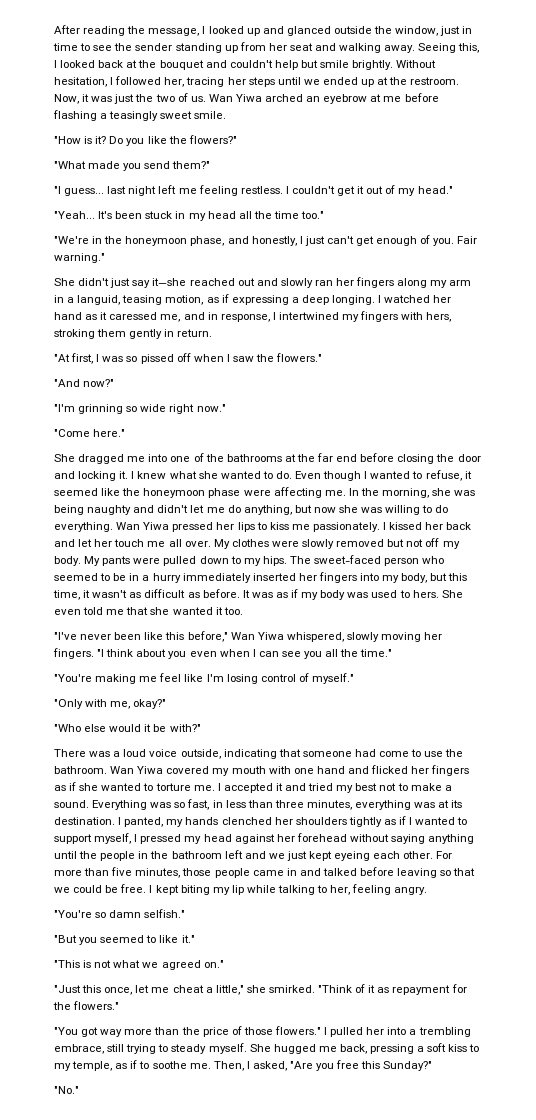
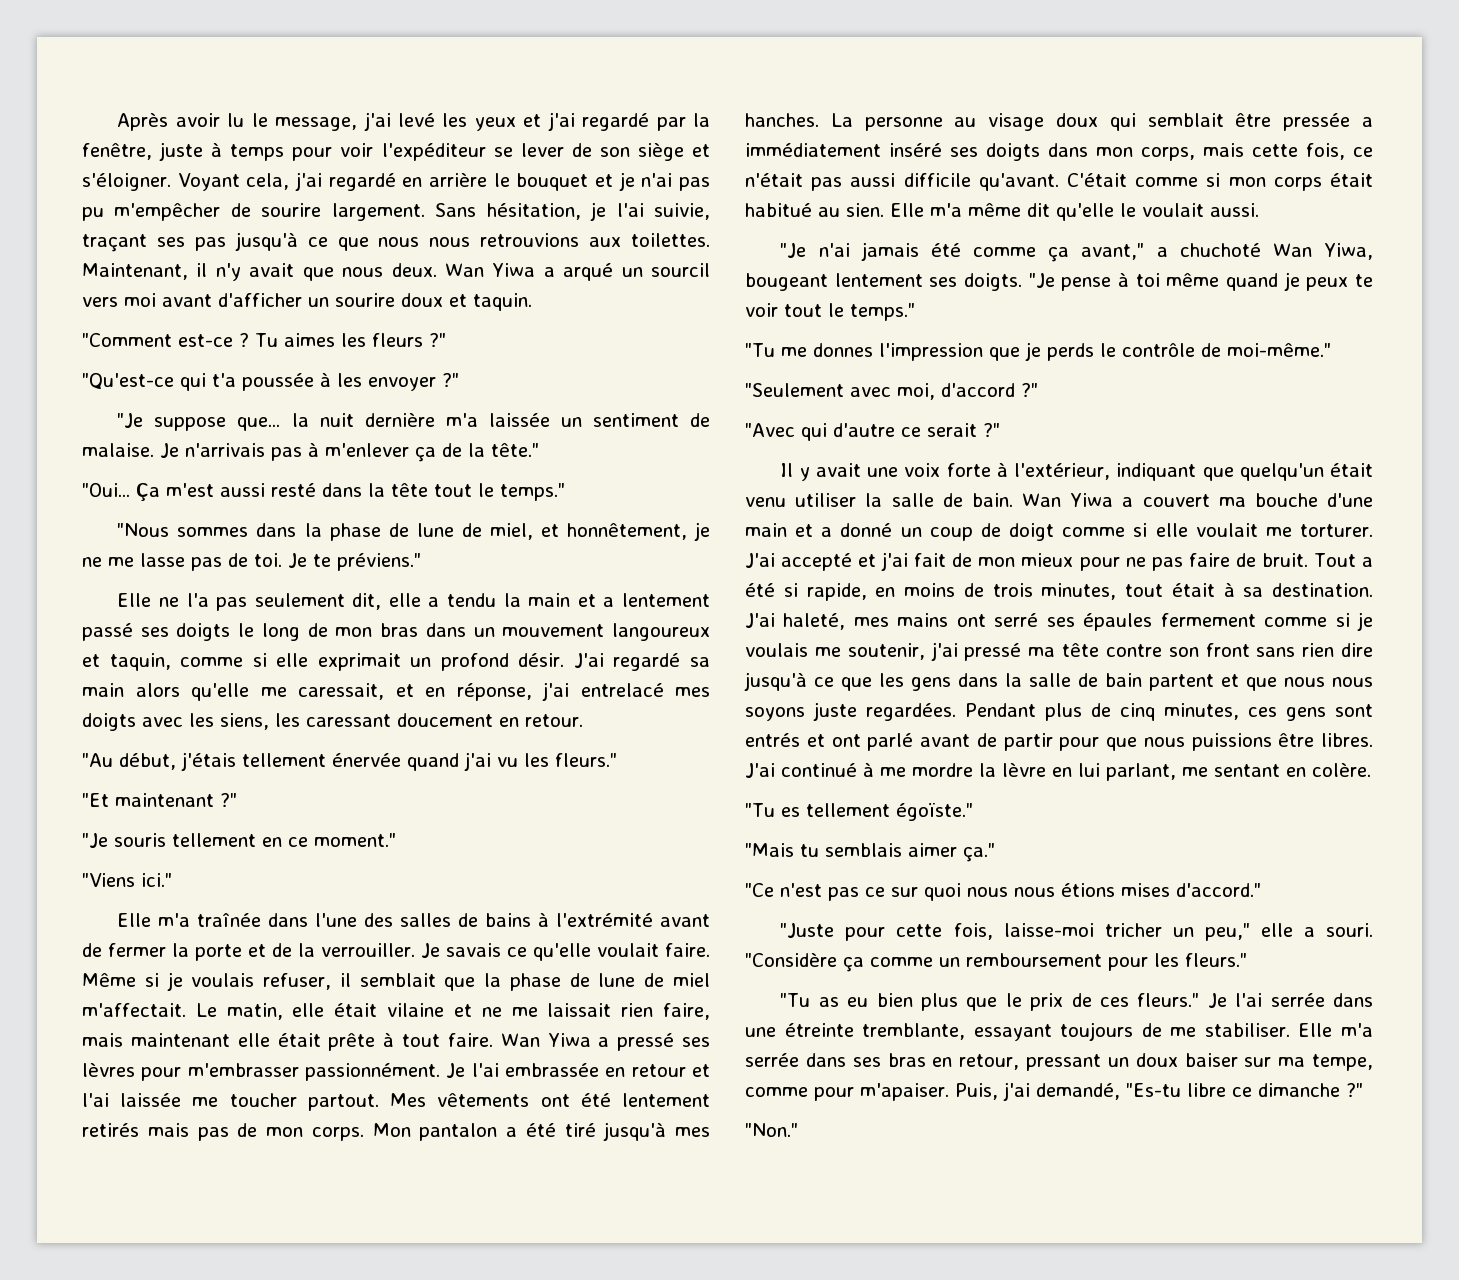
- After reading the message, I looked up and glanced outside the window, just in time to see the sender standing up from her seat and walking away. Seeing this, I looked back at the bouquet and couldn't help but smile brightly. Without hesitation, I followed her, tracing her steps until we ended up at the restroom. Now, it was just the two of us. Wan Yiwa arched an eyebrow at me before flashing a teasingly sweet smile.
- "How is it? Do you like the flowers?"
- "What made you send them?"
- "I guess... last night left me feeling restless. I couldn't get it out of my head."
- "Yeah... It's been stuck in my head all the time too."
- "We're in the honeymoon phase, and honestly, I just can't get enough of you. Fair warning."
- She didn't just say it—she reached out and slowly ran her fingers along my arm in a languid, teasing motion, as if expressing a deep longing. I watched her hand as it caressed me, and in response, I intertwined my fingers with hers, stroking them gently in return.
- "At first, I was so pissed off when I saw the flowers."
- "And now?"
- "I'm grinning so wide right now."
- "Come here."
- She dragged me into one of the bathrooms at the far end before closing the door and locking it. I knew what she wanted to do. Even though I wanted to refuse, it seemed like the honeymoon phase were affecting me. In the morning, she was being naughty and didn't let me do anything, but now she was willing to do everything. Wan Yiwa pressed her lips to kiss me passionately. I kissed her back and let her touch me all over. My clothes were slowly removed but not off my body. My pants were pulled down to my hips. The sweet-faced person who seemed to be in a hurry immediately inserted her fingers into my body, but this time, it wasn't as difficult as before. It was as if my body was used to hers. She even told me that she wanted it too.
- "I've never been like this before," Wan Yiwa whispered, slowly moving her fingers. "I think about you even when I can see you all the time."
- "You're making me feel like I'm losing control of myself."
- "Only with me, okay?"
- "Who else would it be with?"
- There was a loud voice outside, indicating that someone had come to use the bathroom. Wan Yiwa covered my mouth with one hand and flicked her fingers as if she wanted to torture me. I accepted it and tried my best not to make a sound. Everything was so fast, in less than three minutes, everything was at its destination. I panted, my hands clenched her shoulders tightly as if I wanted to support myself, I pressed my head against her forehead without saying anything until the people in the bathroom left and we just kept eyeing each other. For more than five minutes, those people came in and talked before leaving so that we could be free. I kept biting my lip while talking to her, feeling angry.
- "You're so damn selfish."
- "But you seemed to like it."
- "This is not what we agreed on."
- "Just this once, let me cheat a little," she smirked. "Think of it as repayment for the flowers."
- "You got way more than the price of those flowers." I pulled her into a trembling embrace, still trying to steady myself. She hugged me back, pressing a soft kiss to my temple, as if to soothe me. Then, I asked, "Are you free this Sunday?"
- "No."
+ Après avoir lu le message, j'ai levé les yeux et j'ai regardé par la fenêtre, juste à temps pour voir l'expéditeur se lever de son siège et s'éloigner. Voyant cela, j'ai regardé en arrière le bouquet et je n'ai pas pu m'empêcher de sourire largement. Sans hésitation, je l'ai suivie, traçant ses pas jusqu'à ce que nous nous retrouvions aux toilettes. Maintenant, il n'y avait que nous deux. Wan Yiwa a arqué un sourcil vers moi avant d'afficher un sourire doux et taquin.
+ "Comment est-ce ? Tu aimes les fleurs ?"
+ "Qu'est-ce qui t'a poussée à les envoyer ?"
+ "Je suppose que... la nuit dernière m'a laissée un sentiment de malaise. Je n'arrivais pas à m'enlever ça de la tête."
+ "Oui... Ça m'est aussi resté dans la tête tout le temps."
+ "Nous sommes dans la phase de lune de miel, et honnêtement, je ne me lasse pas de toi. Je te préviens."
+ Elle ne l'a pas seulement dit, elle a tendu la main et a lentement passé ses doigts le long de mon bras dans un mouvement langoureux et taquin, comme si elle exprimait un profond désir. J'ai regardé sa main alors qu'elle me caressait, et en réponse, j'ai entrelacé mes doigts avec les siens, les caressant doucement en retour.
+ "Au début, j'étais tellement énervée quand j'ai vu les fleurs."
+ "Et maintenant ?"
+ "Je souris tellement en ce moment."
+ "Viens ici."
+ Elle m'a traînée dans l'une des salles de bains à l'extrémité avant de fermer la porte et de la verrouiller. Je savais ce qu'elle voulait faire. Même si je voulais refuser, il semblait que la phase de lune de miel m'affectait. Le matin, elle était vilaine et ne me laissait rien faire, mais maintenant elle était prête à tout faire. Wan Yiwa a pressé ses lèvres pour m'embrasser passionnément. Je l'ai embrassée en retour et l'ai laissée me toucher partout. Mes vêtements ont été lentement retirés mais pas de mon corps. Mon pantalon a été tiré jusqu'à mes hanches. La personne au visage doux qui semblait être pressée a immédiatement inséré ses doigts dans mon corps, mais cette fois, ce n'était pas aussi difficile qu'avant. C'était comme si mon corps était habitué au sien. Elle m'a même dit qu'elle le voulait aussi.
+ "Je n'ai jamais été comme ça avant," a chuchoté Wan Yiwa, bougeant lentement ses doigts. "Je pense à toi même quand je peux te voir tout le temps."
+ "Tu me donnes l'impression que je perds le contrôle de moi-même."
+ "Seulement avec moi, d'accord ?"
+ "Avec qui d'autre ce serait ?"
+ Il y avait une voix forte à l'extérieur, indiquant que quelqu'un était venu utiliser la salle de bain. Wan Yiwa a couvert ma bouche d'une main et a donné un coup de doigt comme si elle voulait me torturer. J'ai accepté et j'ai fait de mon mieux pour ne pas faire de bruit. Tout a été si rapide, en moins de trois minutes, tout était à sa destination. J'ai haleté, mes mains ont serré ses épaules fermement comme si je voulais me soutenir, j'ai pressé ma tête contre son front sans rien dire jusqu'à ce que les gens dans la salle de bain partent et que nous nous soyons juste regardées. Pendant plus de cinq minutes, ces gens sont entrés et ont parlé avant de partir pour que nous puissions être libres. J'ai continué à me mordre la lèvre en lui parlant, me sentant en colère.
+ "Tu es tellement égoïste."
+ "Mais tu semblais aimer ça."
+ "Ce n'est pas ce sur quoi nous nous étions mises d'accord."
+ "Juste pour cette fois, laisse-moi tricher un peu," elle a souri. "Considère ça comme un remboursement pour les fleurs."
+ "Tu as eu bien plus que le prix de ces fleurs." Je l'ai serrée dans une étreinte tremblante, essayant toujours de me stabiliser. Elle m'a serrée dans ses bras en retour, pressant un doux baiser sur ma tempe, comme pour m'apaiser. Puis, j'ai demandé, "Es-tu libre ce dimanche ?"
+ "Non."

